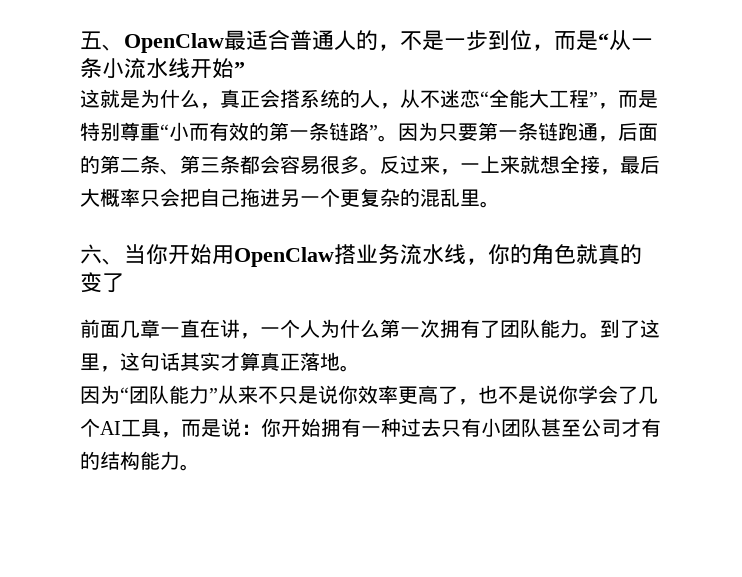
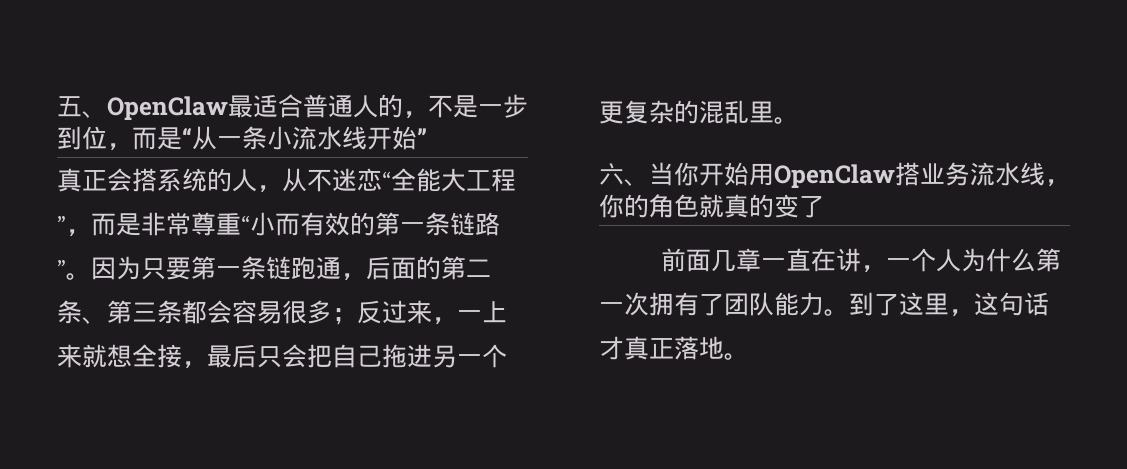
- 这就是为什么，真正会搭系统的人，从不迷恋“全能大工程”，而是特别尊重“小而有效的第一条链路”。
+ 真正会搭系统的人，从不迷恋“全能大工程”，而是非常尊重“小而有效的第一条链路”。
- 因为只要第一条链跑通，后面的第二条、第三条都会容易很多。反过来，一上来就想全接，最后大概率只会把自己拖进另一个更复杂的混乱里。
+ 因为只要第一条链跑通，后面的第二条、第三条都会容易很多；反过来，一上来就想全接，最后只会把自己拖进另一个更复杂的混乱里。
- 到了这里，这句话其实才算真正落地。
+ 到了这里，这句话才真正落地。
- 因为“团队能力”从来不只是说你效率更高了，也不是说你学会了几个AI工具，而是说：你开始拥有一种过去只有小团队甚至公司才有的结构能力。

